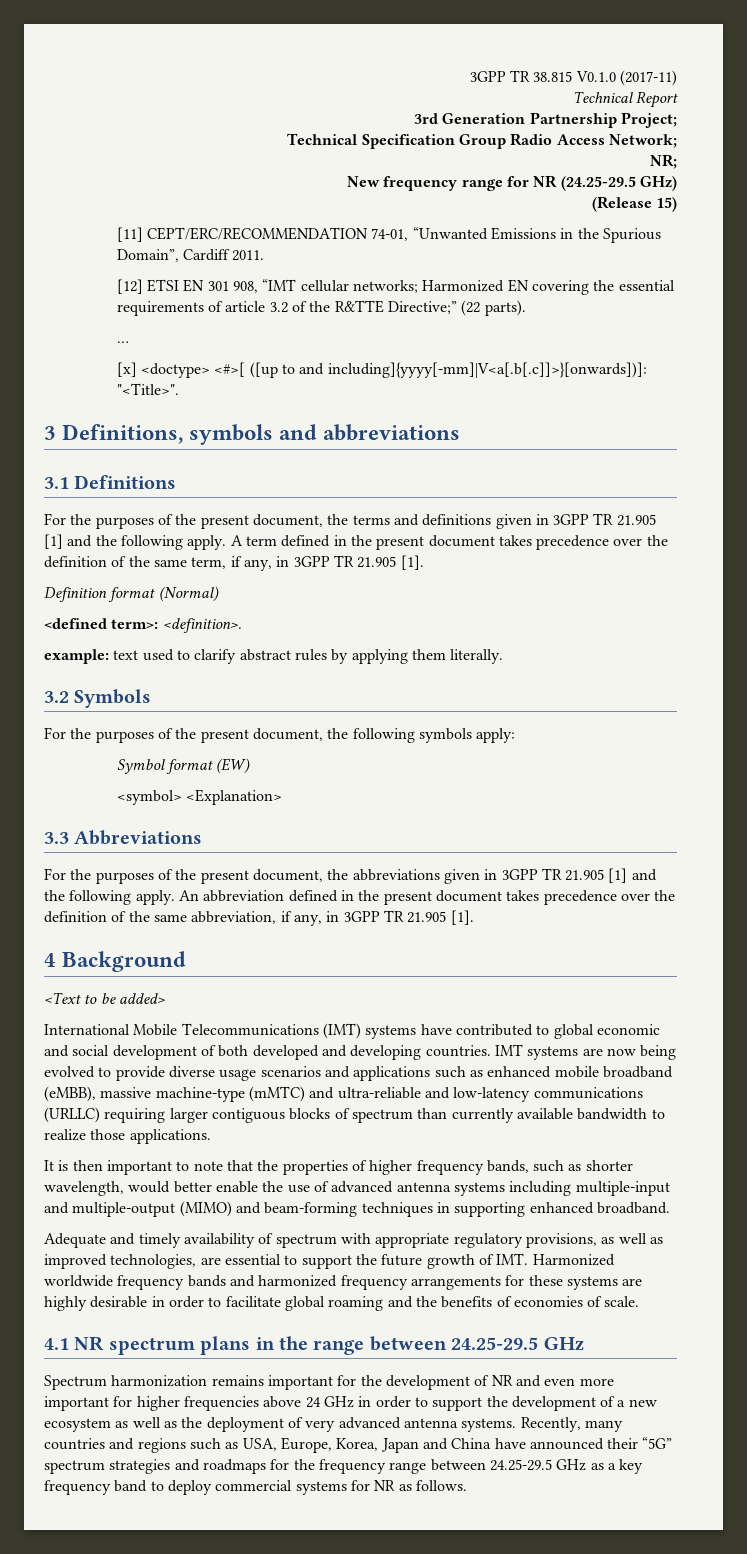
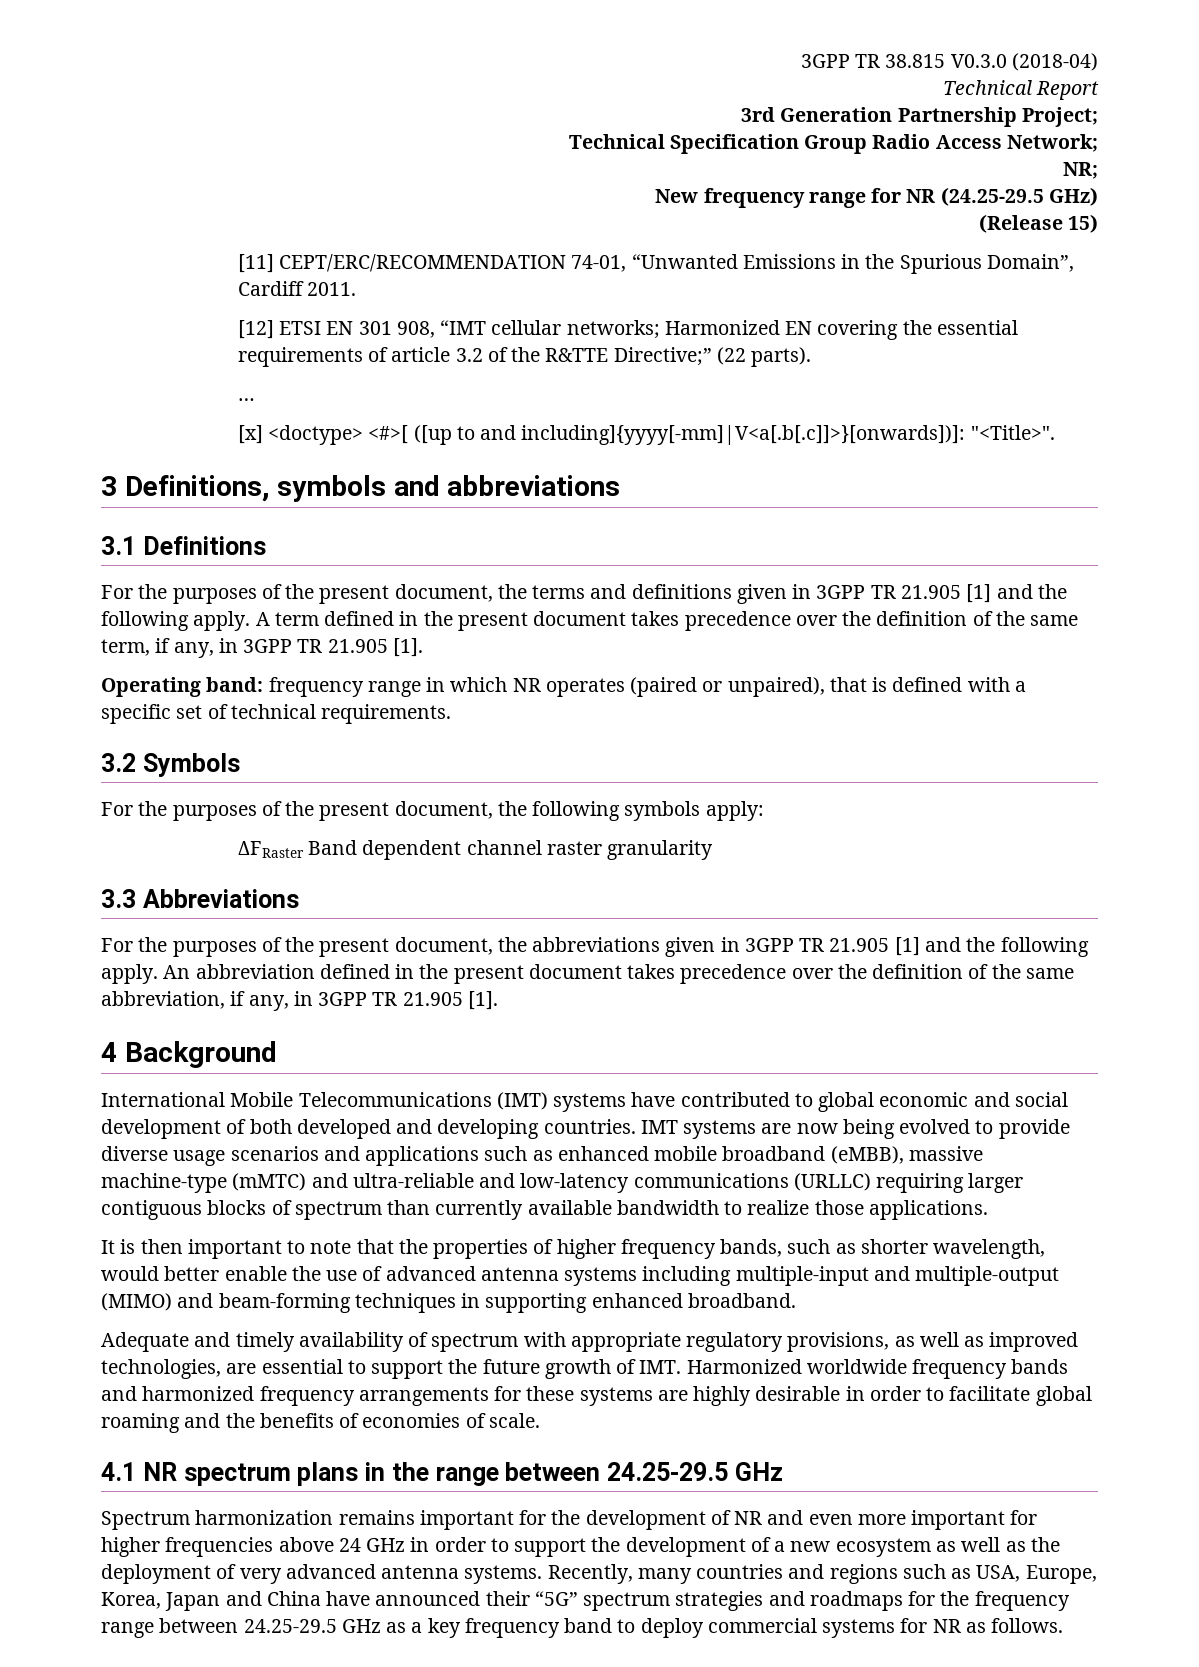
- 3GPP TR 38.815 V0.1.0 (2017-11)
+ 3GPP TR 38.815 V0.3.0 (2018-04)
- Definition format (Normal)
- <defined term>: <definition>.
- example: text used to clarify abstract rules by applying them literally.
+ Operating band: frequency range in which NR operates (paired or unpaired), that is defined with a specific set of technical requirements.
- Symbol format (EW)
- <symbol> <Explanation>
+ ΔFRaster Band dependent channel raster granularity
- <Text to be added>

